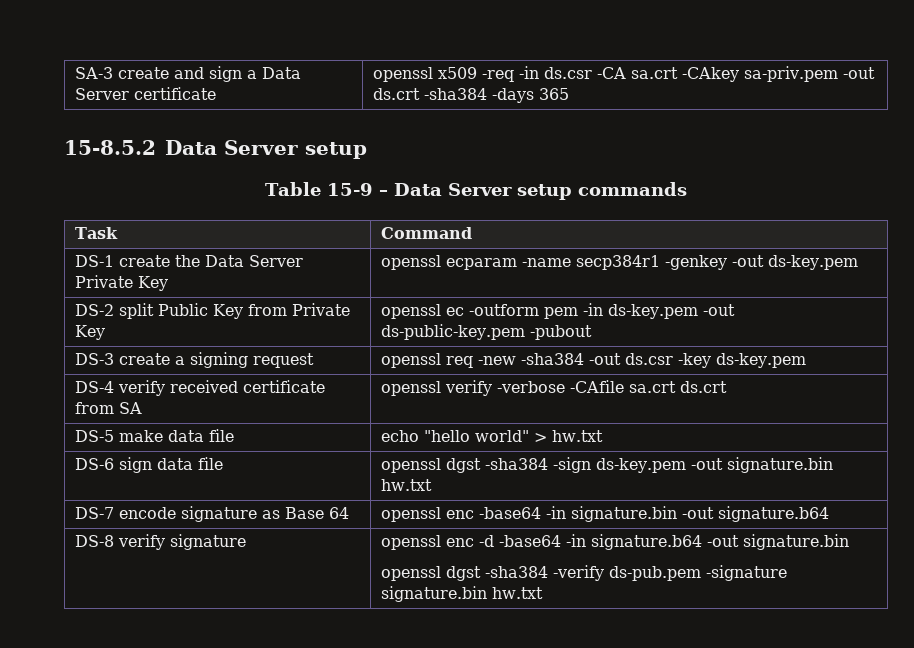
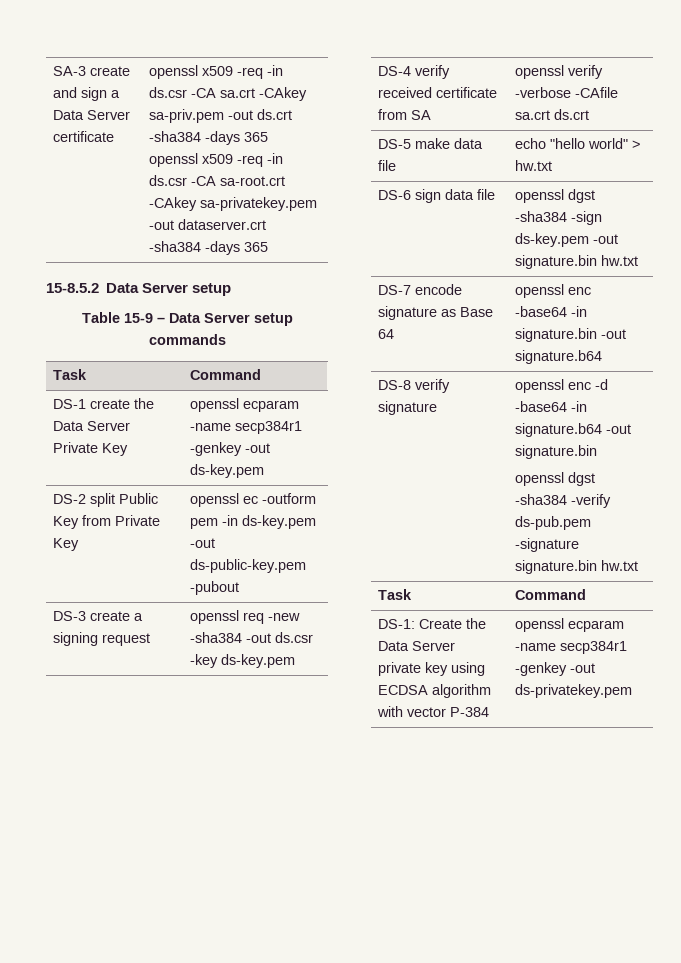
- SA-3 create and sign a Data Server certificate | openssl x509 -req -in ds.csr -CA sa.crt -CAkey sa-priv.pem -out ds.crt -sha384 -days 365
+ SA-3 create and sign a Data Server certificate | openssl x509 -req -in ds.csr -CA sa.crt -CAkey sa-priv.pem -out ds.crt -sha384 -days 365 openssl x509 -req -in ds.csr -CA sa-root.crt -CAkey sa-privatekey.pem -out dataserver.crt -sha384 -days 365
  DS-8 verify signature | openssl enc -d -base64 -in signature.b64 -out signature.bin
  openssl dgst -sha384 -verify ds-pub.pem -signature signature.bin hw.txt
+ Task | Command
+ DS-1: Create the Data Server private key using ECDSA algorithm with vector P-384 | openssl ecparam -name secp384r1 -genkey -out ds-privatekey.pem

